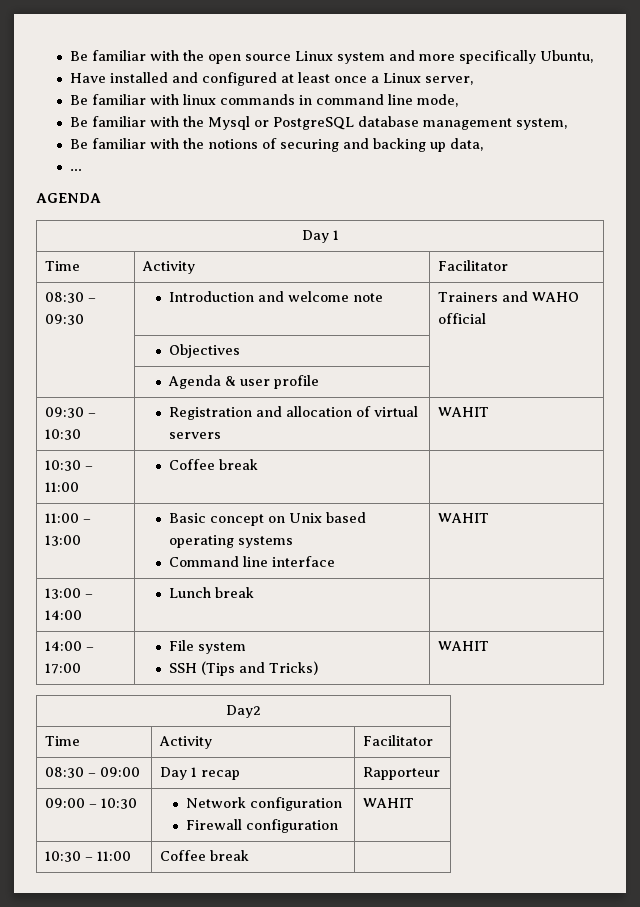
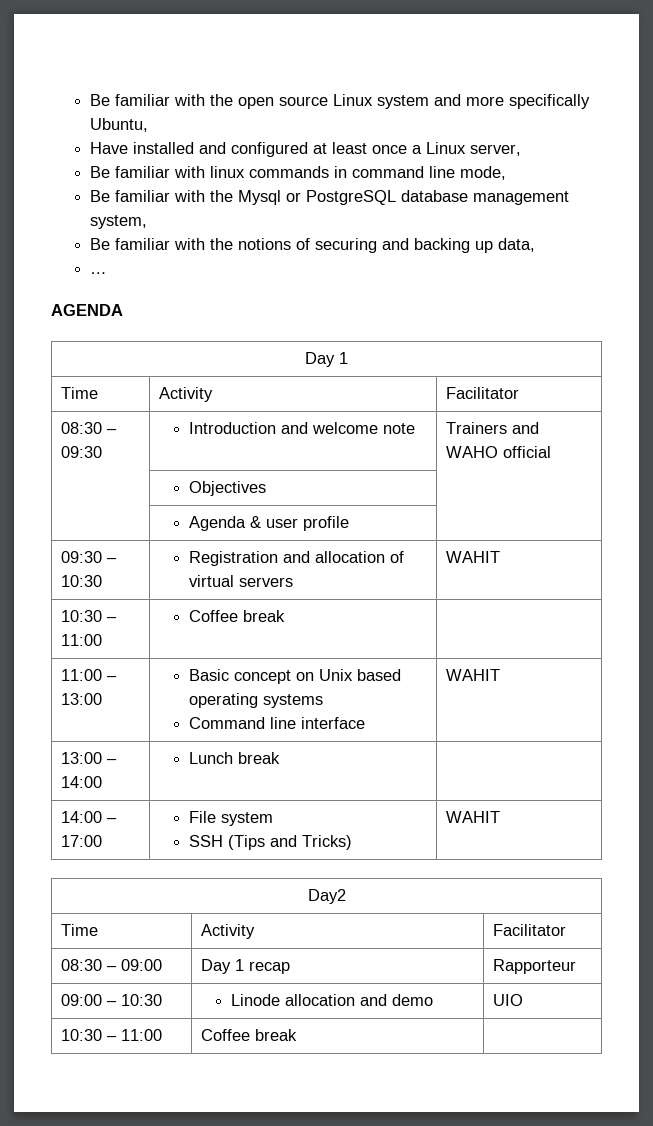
- 09:00 – 10:30 | Network configuration
- Firewall configuration | WAHIT
+ 09:00 – 10:30 | Linode allocation and demo | UIO

